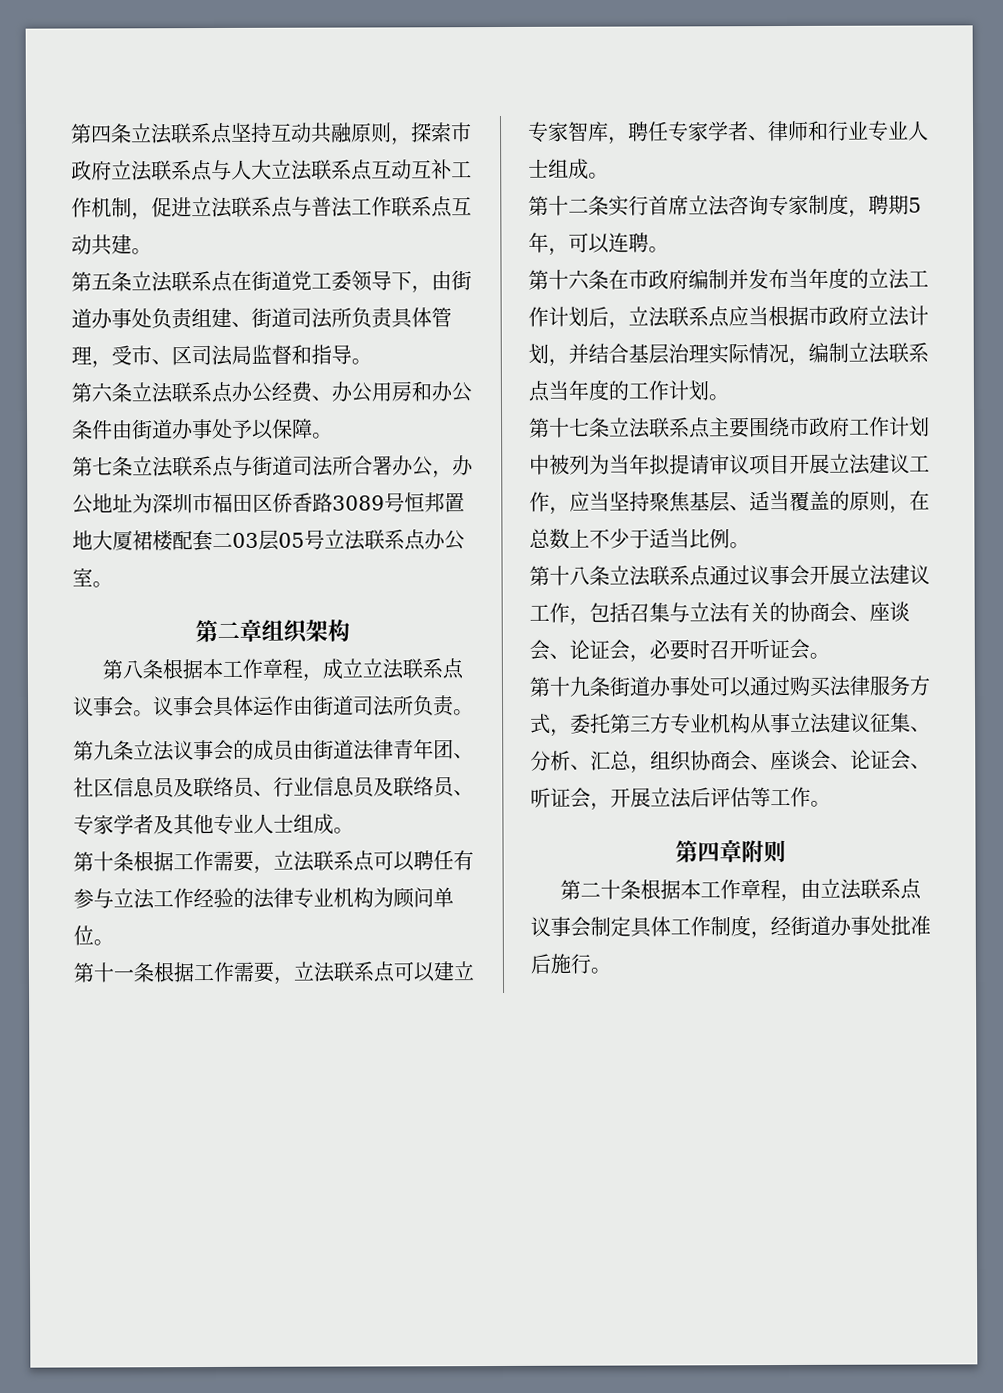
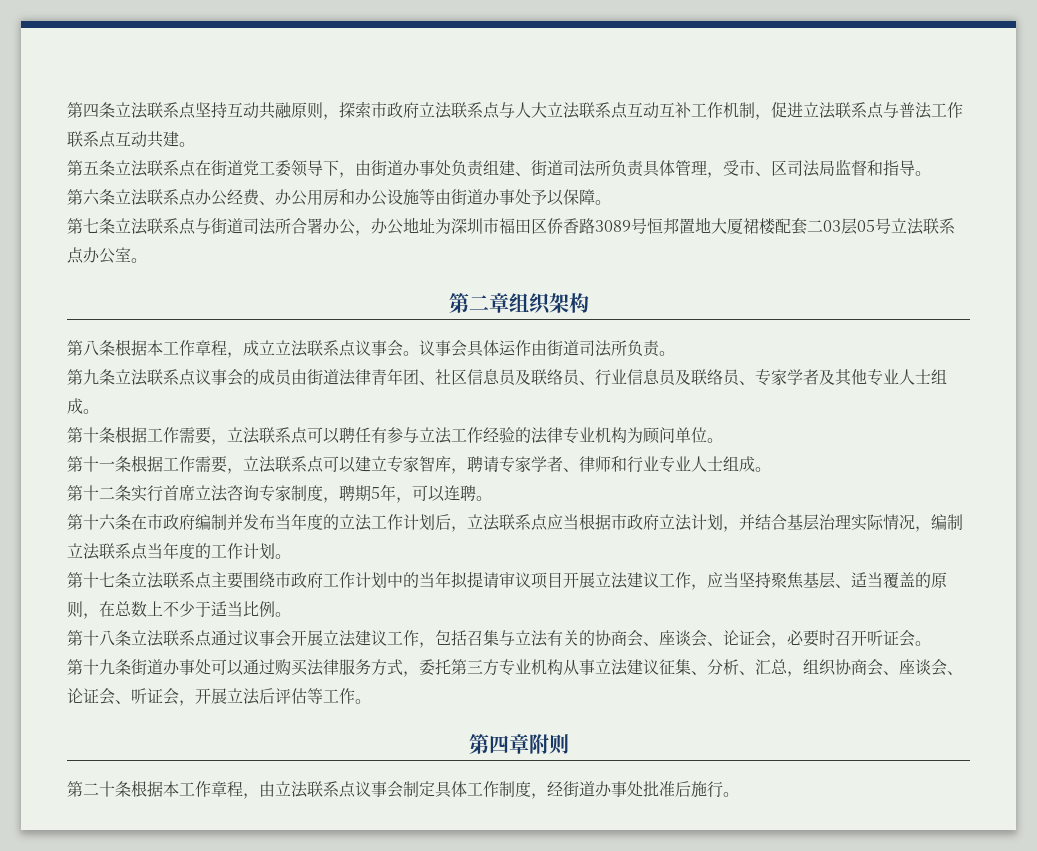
- 第六条立法联系点办公经费、办公用房和办公条件由街道办事处予以保障。
+ 第六条立法联系点办公经费、办公用房和办公设施等由街道办事处予以保障。
- 第九条立法议事会的成员由街道法律青年团、社区信息员及联络员、行业信息员及联络员、专家学者及其他专业人士组成。
+ 第九条立法联系点议事会的成员由街道法律青年团、社区信息员及联络员、行业信息员及联络员、专家学者及其他专业人士组成。
- 第十一条根据工作需要，立法联系点可以建立专家智库，聘任专家学者、律师和行业专业人士组成。
+ 第十一条根据工作需要，立法联系点可以建立专家智库，聘请专家学者、律师和行业专业人士组成。
- 第十七条立法联系点主要围绕市政府工作计划中被列为当年拟提请审议项目开展立法建议工作，应当坚持聚焦基层、适当覆盖的原则，在总数上不少于适当比例。
+ 第十七条立法联系点主要围绕市政府工作计划中的当年拟提请审议项目开展立法建议工作，应当坚持聚焦基层、适当覆盖的原则，在总数上不少于适当比例。

